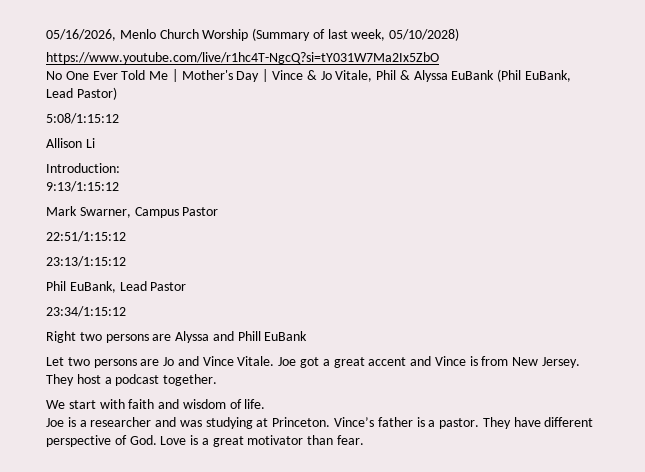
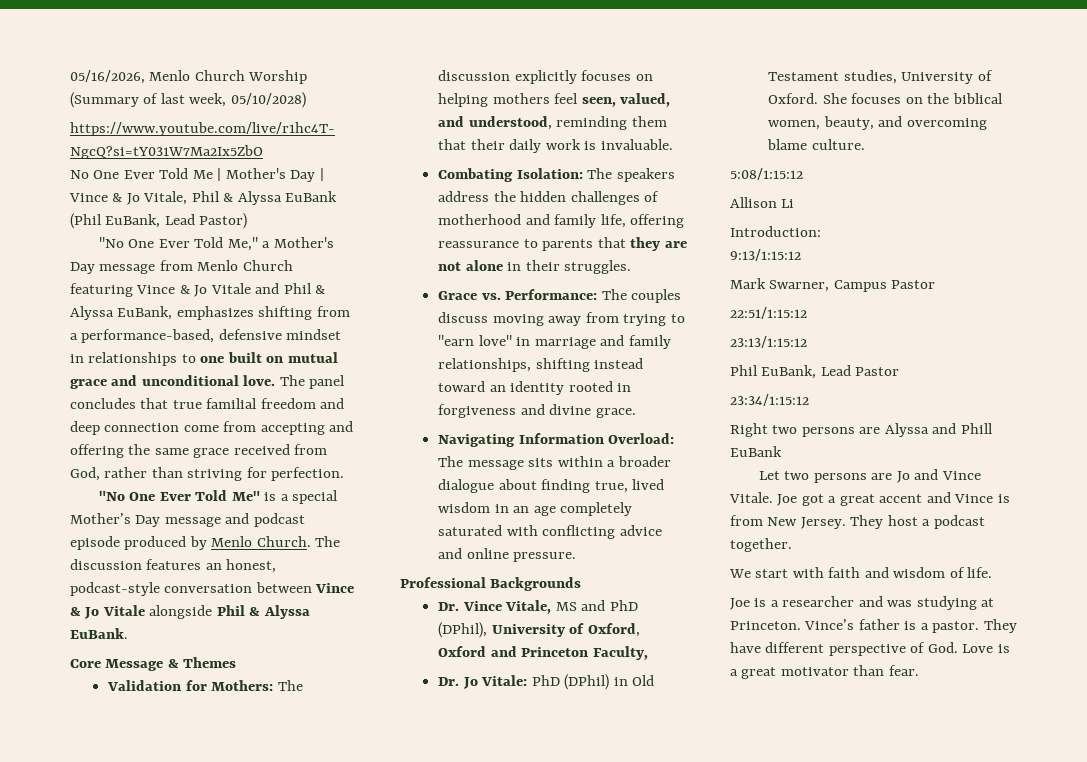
+ "No One Ever Told Me," a Mother's Day message from Menlo Church featuring Vince & Jo Vitale and Phil & Alyssa EuBank, emphasizes shifting from a performance-based, defensive mindset in relationships to one built on mutual grace and unconditional love. The panel concludes that true familial freedom and deep connection come from accepting and offering the same grace received from God, rather than striving for perfection.
+ "No One Ever Told Me" is a special Mother’s Day message and podcast episode produced by Menlo Church. The discussion features an honest, podcast-style conversation between Vince & Jo Vitale alongside Phil & Alyssa EuBank.
+ Core Message & Themes
+ Validation for Mothers: The discussion explicitly focuses on helping mothers feel seen, valued, and understood, reminding them that their daily work is invaluable.
+ Combating Isolation: The speakers address the hidden challenges of motherhood and family life, offering reassurance to parents that they are not alone in their struggles.
+ Grace vs. Performance: The couples discuss moving away from trying to "earn love" in marriage and family relationships, shifting instead toward an identity rooted in forgiveness and divine grace.
+ Navigating Information Overload: The message sits within a broader dialogue about finding true, lived wisdom in an age completely saturated with conflicting advice and online pressure.
+ Professional Backgrounds
+ Dr. Vince Vitale, MS and PhD (DPhil), University of Oxford, Oxford and Princeton Faculty,
+ Dr. Jo Vitale: PhD (DPhil) in Old Testament studies, University of Oxford. She focuses on the biblical women, beauty, and overcoming blame culture.

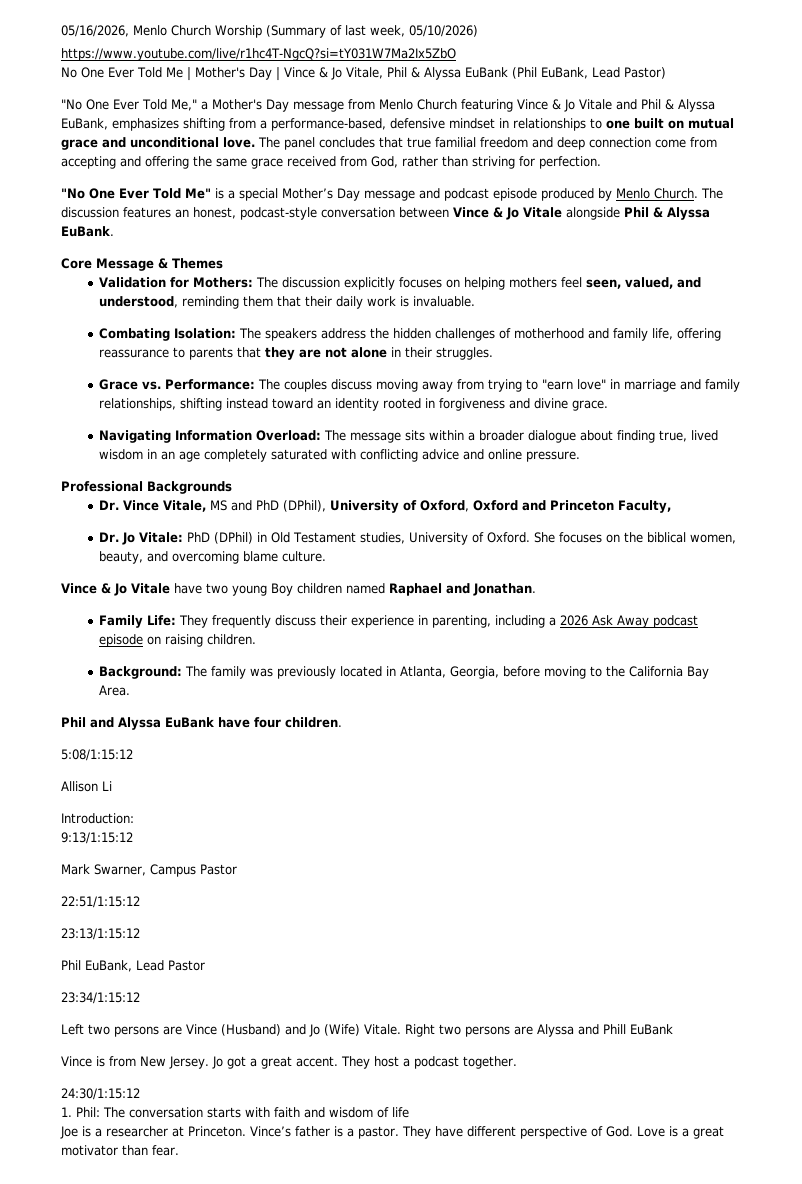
- 05/16/2026, Menlo Church Worship (Summary of last week, 05/10/2028)
+ 05/16/2026, Menlo Church Worship (Summary of last week, 05/10/2026)
+ Vince & Jo Vitale have two young Boy children named Raphael and Jonathan.
+ Family Life: They frequently discuss their experience in parenting, including a 2026 Ask Away podcast episode on raising children.
+ Background: The family was previously located in Atlanta, Georgia, before moving to the California Bay Area.
+ Phil and Alyssa EuBank have four children.
+ Left two persons are Vince (Husband) and Jo (Wife) Vitale.
- Let two persons are Jo and Vince Vitale. Joe got a great accent and Vince is from New Jersey.
+ Vince is from New Jersey.
+ Jo got a great accent.
- We start with faith and wisdom of life.
+ 24:30/1:15:12
+ 1. Phil: The conversation starts with faith and wisdom of life
- Joe is a researcher and was studying at Princeton.
+ Joe is a researcher at Princeton.

